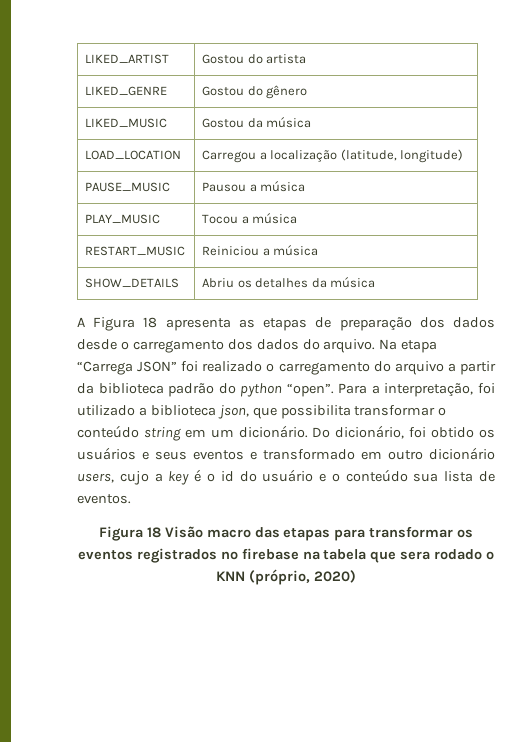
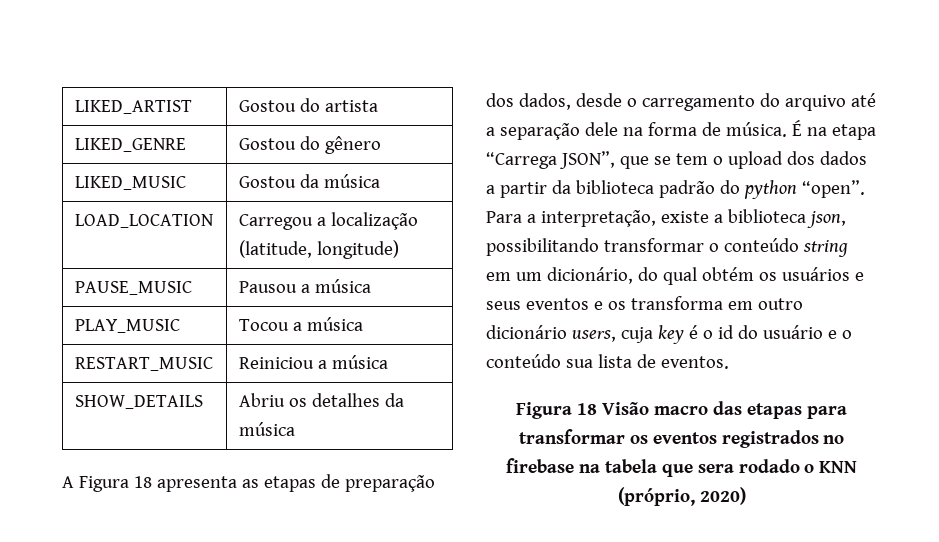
- A Figura 18 apresenta as etapas de preparação dos dados desde o carregamento dos dados do arquivo. Na etapa “Carrega JSON” foi realizado o carregamento do arquivo a partir da biblioteca padrão do python “open”.
+ A Figura 18 apresenta as etapas de preparação dos dados, desde o carregamento do arquivo até a separação dele na forma de música. É na etapa “Carrega JSON”, que se tem o upload dos dados a partir da biblioteca padrão do python “open”.
- Para a interpretação, foi utilizado a biblioteca json, que possibilita transformar o conteúdo string em um dicionário. Do dicionário, foi obtido os usuários e seus eventos e transformado em outro dicionário users, cujo a key é o id do usuário e o conteúdo sua lista de eventos.
+ Para a interpretação, existe a biblioteca json, possibilitando transformar o conteúdo string em um dicionário, do qual obtém os usuários e seus eventos e os transforma em outro dicionário users, cuja key é o id do usuário e o conteúdo sua lista de eventos.

